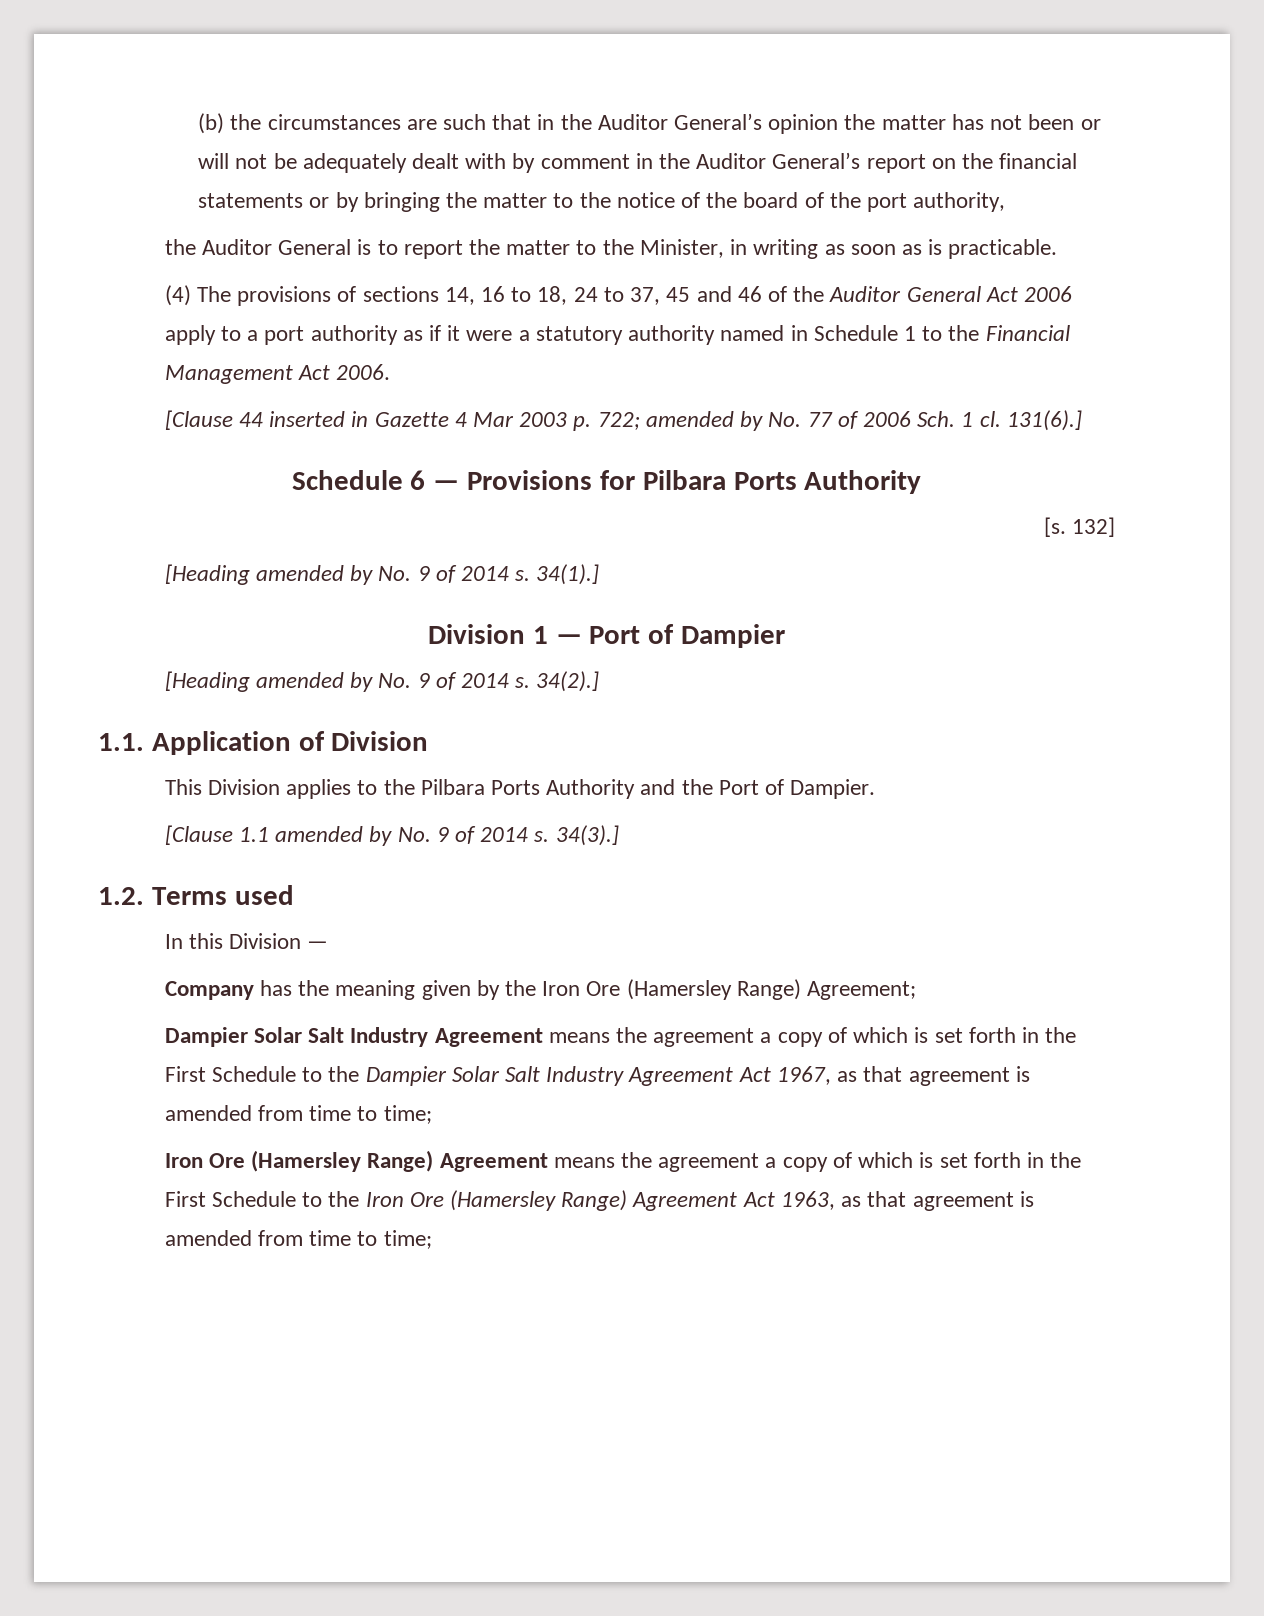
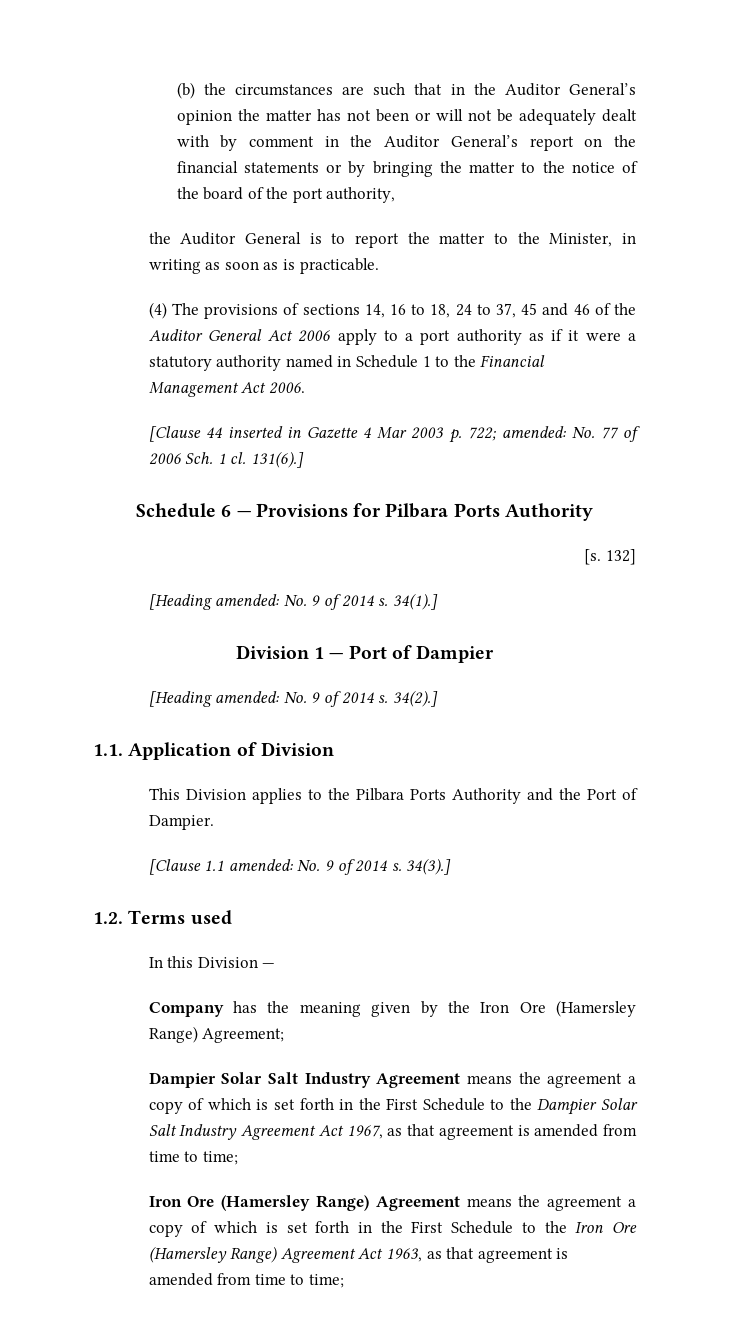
- [Clause 44 inserted in Gazette 4 Mar 2003 p. 722; amended by No. 77 of 2006 Sch. 1 cl.
+ [Clause 44 inserted in Gazette 4 Mar 2003 p. 722; amended: No. 77 of 2006 Sch. 1 cl.
  132]
- [Heading amended by No. 9 of 2014 s.
+ [Heading amended: No. 9 of 2014 s.
  Division 1 — Port of Dampier
- [Heading amended by No. 9 of 2014 s.
+ [Heading amended: No. 9 of 2014 s.
- [Clause 1.1 amended by No. 9 of 2014 s.
+ [Clause 1.1 amended: No. 9 of 2014 s.

